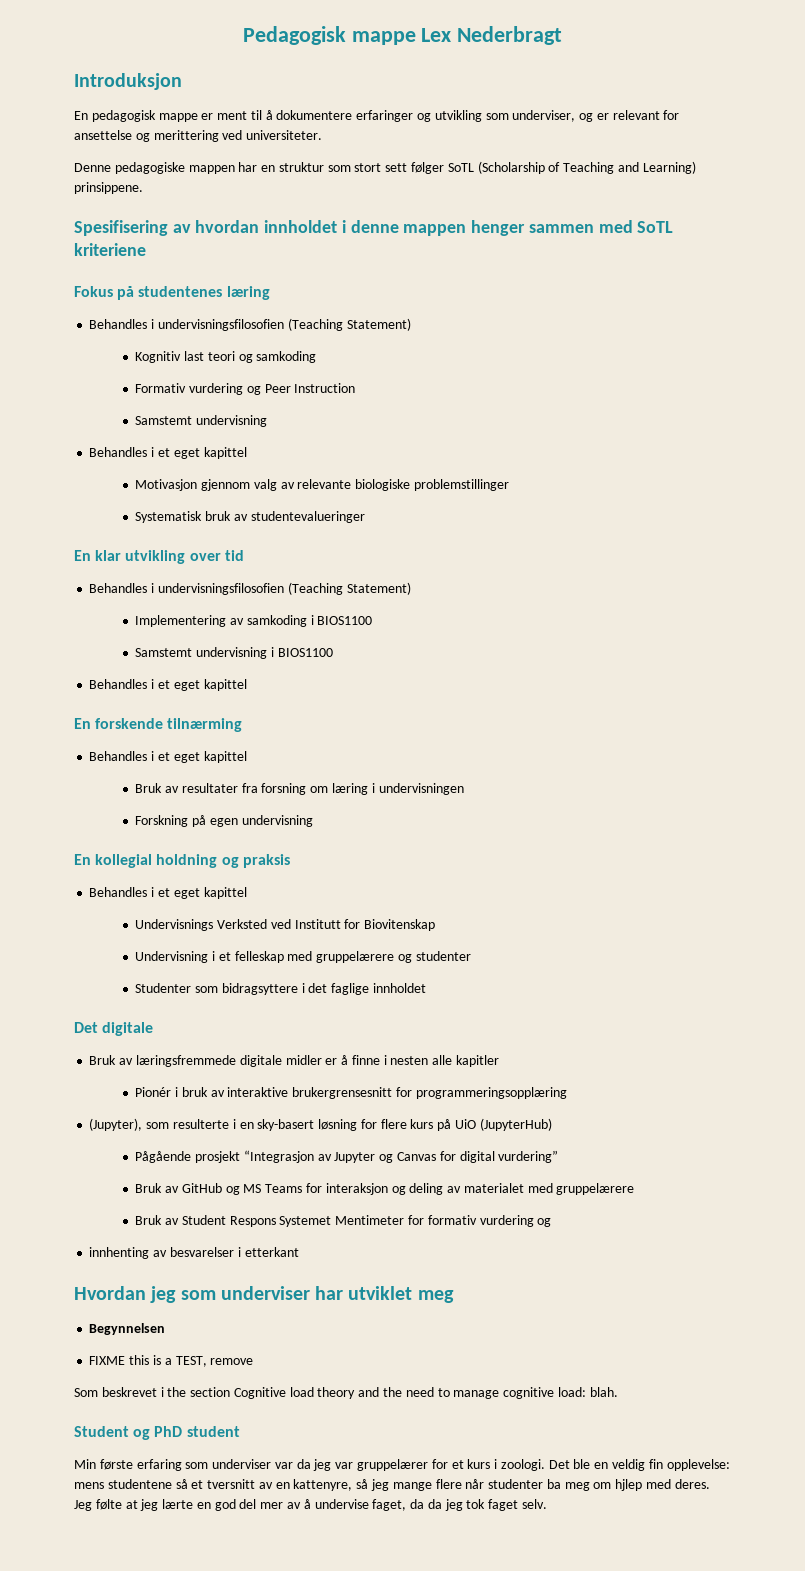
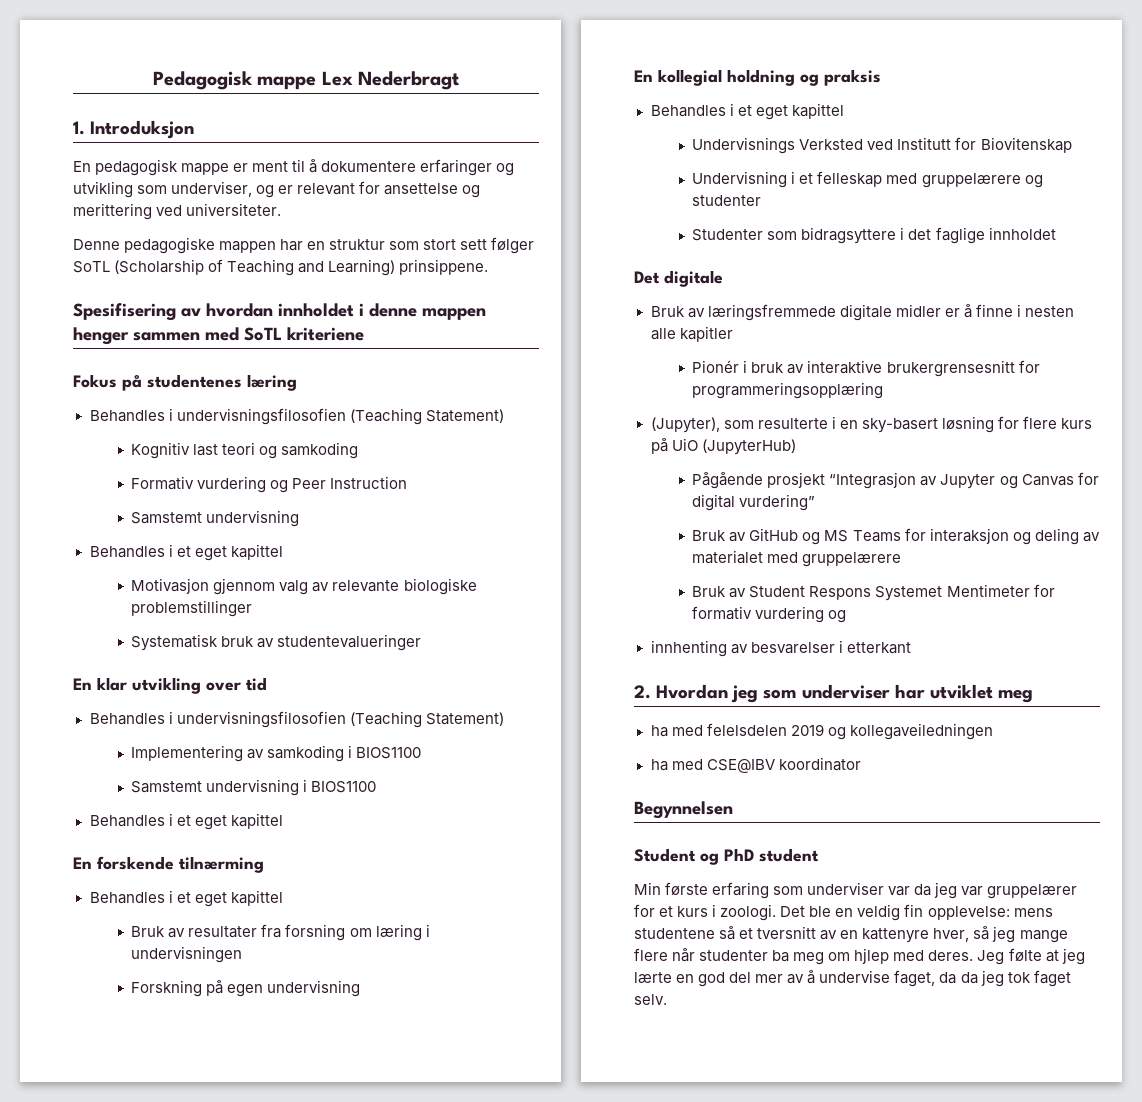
- Introduksjon
+ 1. Introduksjon
- Hvordan jeg som underviser har utviklet meg
+ 2. Hvordan jeg som underviser har utviklet meg
+ ha med felelsdelen 2019 og kollegaveiledningen
+ ha med CSE@IBV koordinator
  Begynnelsen
- FIXME this is a TEST, remove
- Som beskrevet i the section Cognitive load theory and the need to manage cognitive load: blah.
- Det ble en veldig fin opplevelse: mens studentene så et tversnitt av en kattenyre, så jeg mange flere når studenter ba meg om hjlep med deres.
+ Det ble en veldig fin opplevelse: mens studentene så et tversnitt av en kattenyre hver, så jeg mange flere når studenter ba meg om hjlep med deres.

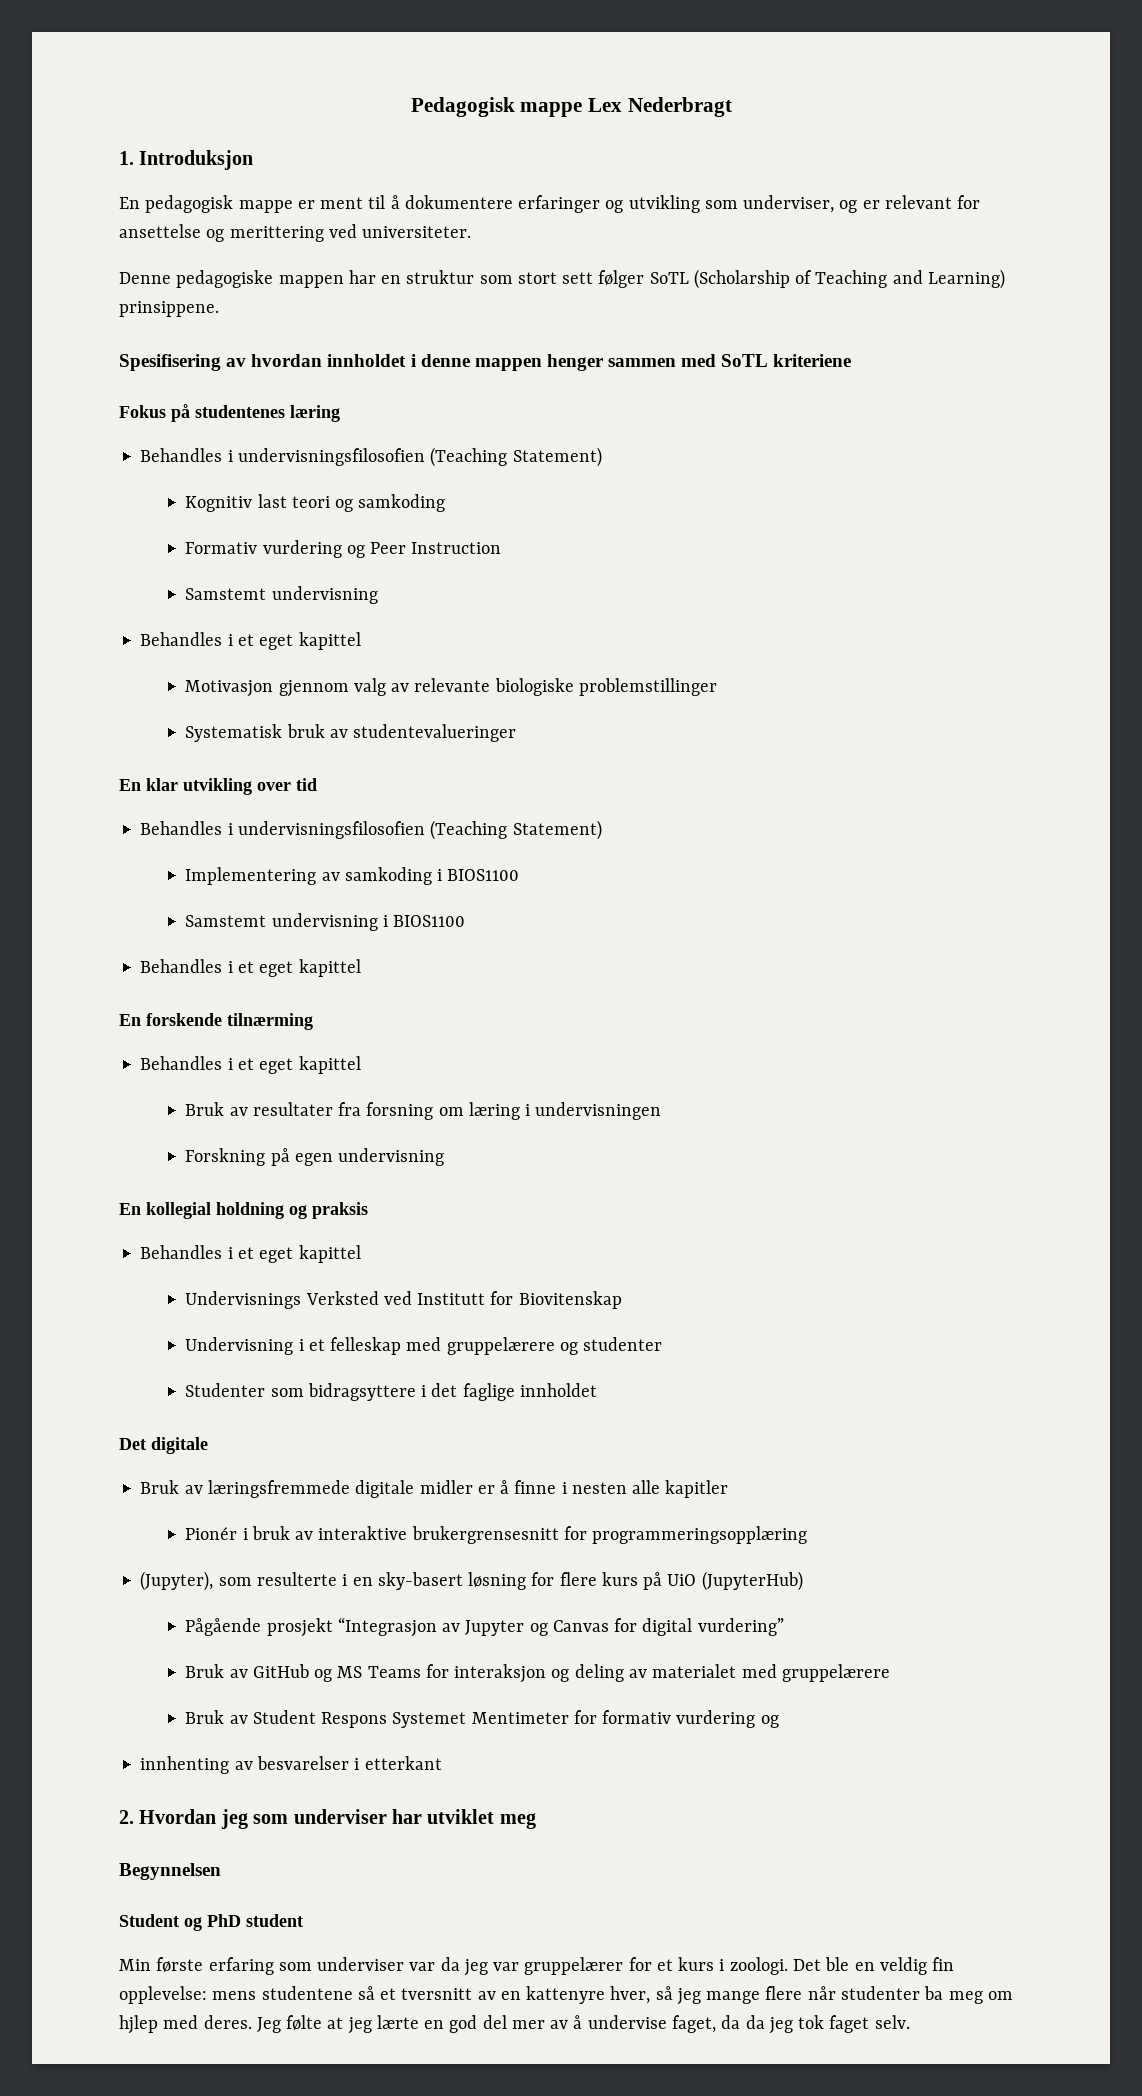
- ha med felelsdelen 2019 og kollegaveiledningen
- ha med CSE@IBV koordinator

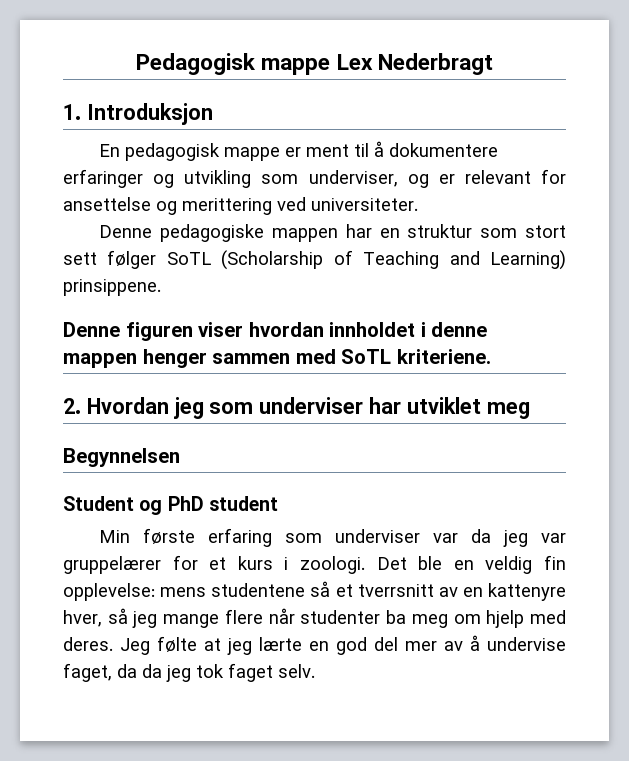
- Spesifisering av hvordan innholdet i denne mappen henger sammen med SoTL kriteriene
- Fokus på studentenes læring
- Behandles i undervisningsfilosofien (Teaching Statement)
- Kognitiv last teori og samkoding
- Formativ vurdering og Peer Instruction
- Samstemt undervisning
- Behandles i et eget kapittel
- Motivasjon gjennom valg av relevante biologiske problemstillinger
- Systematisk bruk av studentevalueringer
- En klar utvikling over tid
- Behandles i undervisningsfilosofien (Teaching Statement)
- Implementering av samkoding i BIOS1100
- Samstemt undervisning i BIOS1100
- Behandles i et eget kapittel
- En forskende tilnærming
- Behandles i et eget kapittel
- Bruk av resultater fra forsning om læring i undervisningen
- Forskning på egen undervisning
- En kollegial holdning og praksis
- Behandles i et eget kapittel
- Undervisnings Verksted ved Institutt for Biovitenskap
- Undervisning i et felleskap med gruppelærere og studenter
- Studenter som bidragsyttere i det faglige innholdet
- Det digitale
- Bruk av læringsfremmede digitale midler er å finne i nesten alle kapitler
- Pionér i bruk av interaktive brukergrensesnitt for programmeringsopplæring
- (Jupyter), som resulterte i en sky-basert løsning for flere kurs på UiO (JupyterHub)
- Pågående prosjekt “Integrasjon av Jupyter og Canvas for digital vurdering”
- Bruk av GitHub og MS Teams for interaksjon og deling av materialet med gruppelærere
- Bruk av Student Respons Systemet Mentimeter for formativ vurdering og
- innhenting av besvarelser i etterkant
+ Denne figuren viser hvordan innholdet i denne mappen henger sammen med SoTL kriteriene.
- Det ble en veldig fin opplevelse: mens studentene så et tversnitt av en kattenyre hver, så jeg mange flere når studenter ba meg om hjlep med deres.
+ Det ble en veldig fin opplevelse: mens studentene så et tverrsnitt av en kattenyre hver, så jeg mange flere når studenter ba meg om hjelp med deres.

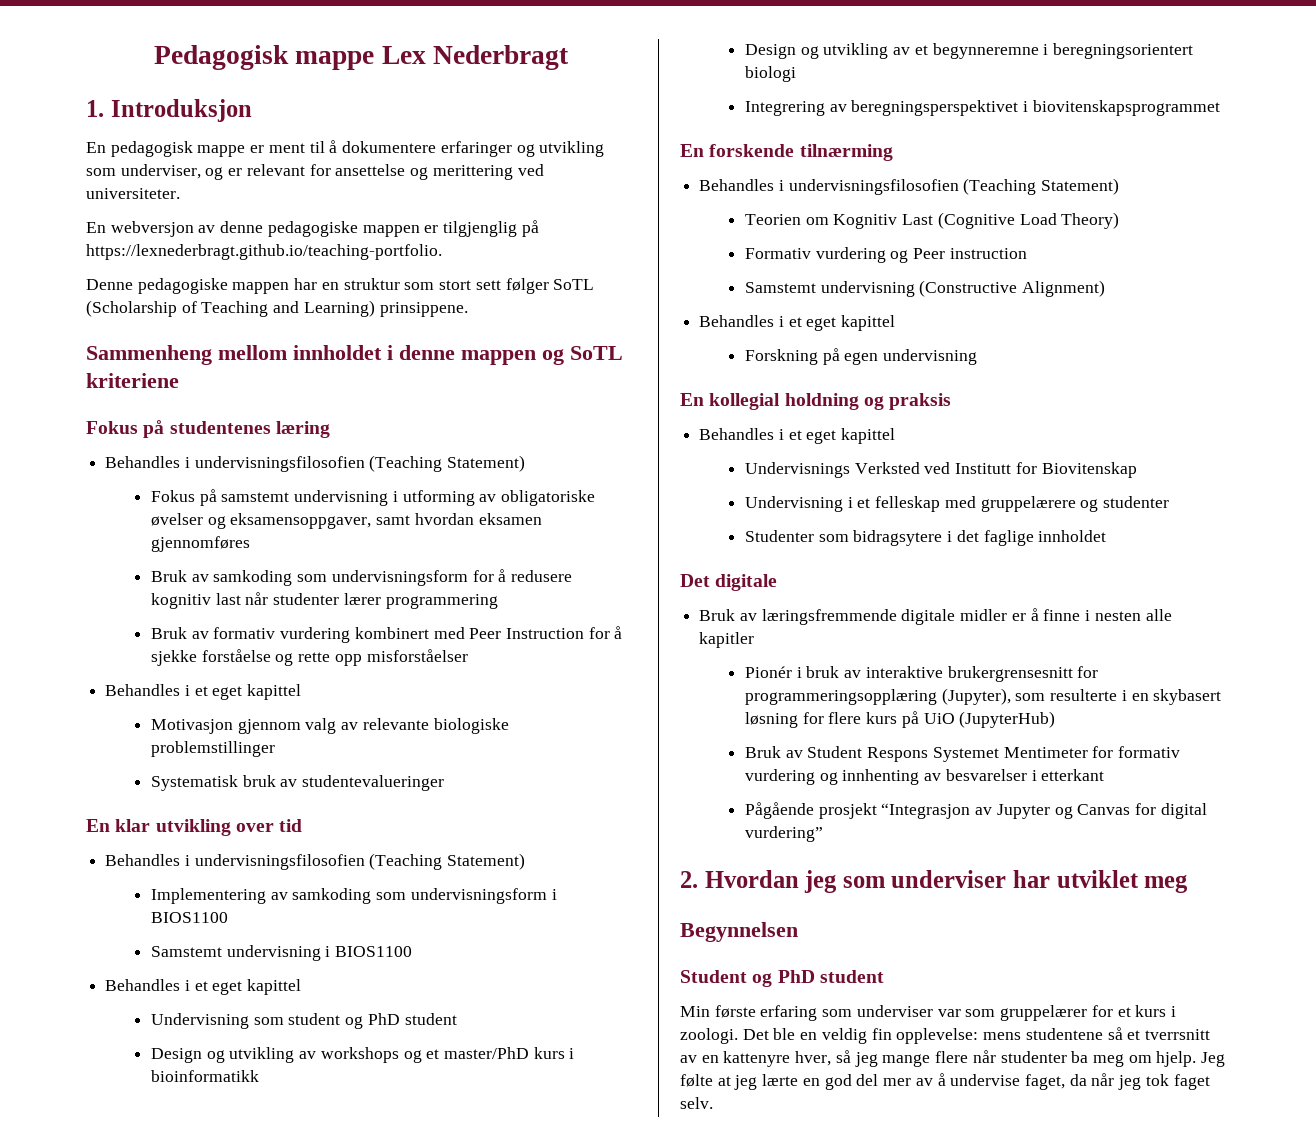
+ En webversjon av denne pedagogiske mappen er tilgjenglig på https://lexnederbragt.github.io/teaching-portfolio.
- Denne figuren viser hvordan innholdet i denne mappen henger sammen med SoTL kriteriene.
+ Sammenheng mellom innholdet i denne mappen og SoTL kriteriene
+ Fokus på studentenes læring
+ Behandles i undervisningsfilosofien (Teaching Statement)
+ Fokus på samstemt undervisning i utforming av obligatoriske øvelser og eksamensoppgaver, samt hvordan eksamen gjennomføres
+ Bruk av samkoding som undervisningsform for å redusere kognitiv last når studenter lærer programmering
+ Bruk av formativ vurdering kombinert med Peer Instruction for å sjekke forståelse og rette opp misforståelser
+ Behandles i et eget kapittel
+ Motivasjon gjennom valg av relevante biologiske problemstillinger
+ Systematisk bruk av studentevalueringer
+ En klar utvikling over tid
+ Behandles i undervisningsfilosofien (Teaching Statement)
+ Implementering av samkoding som undervisningsform i BIOS1100
+ Samstemt undervisning i BIOS1100
+ Behandles i et eget kapittel
+ Undervisning som student og PhD student
+ Design og utvikling av workshops og et master/PhD kurs i bioinformatikk
+ Design og utvikling av et begynneremne i beregningsorientert biologi
+ Integrering av beregningsperspektivet i biovitenskapsprogrammet
+ En forskende tilnærming
+ Behandles i undervisningsfilosofien (Teaching Statement)
+ Teorien om Kognitiv Last (Cognitive Load Theory)
+ Formativ vurdering og Peer instruction
+ Samstemt undervisning (Constructive Alignment)
+ Behandles i et eget kapittel
+ Forskning på egen undervisning
+ En kollegial holdning og praksis
+ Behandles i et eget kapittel
+ Undervisnings Verksted ved Institutt for Biovitenskap
+ Undervisning i et felleskap med gruppelærere og studenter
+ Studenter som bidragsytere i det faglige innholdet
+ Det digitale
+ Bruk av læringsfremmende digitale midler er å finne i nesten alle kapitler
+ Pionér i bruk av interaktive brukergrensesnitt for programmeringsopplæring (Jupyter), som resulterte i en skybasert løsning for flere kurs på UiO (JupyterHub)
+ Bruk av Student Respons Systemet Mentimeter for formativ vurdering og innhenting av besvarelser i etterkant
+ Pågående prosjekt “Integrasjon av Jupyter og Canvas for digital vurdering”
- Min første erfaring som underviser var da jeg var gruppelærer for et kurs i zoologi.
+ Min første erfaring som underviser var som gruppelærer for et kurs i zoologi.
- Det ble en veldig fin opplevelse: mens studentene så et tverrsnitt av en kattenyre hver, så jeg mange flere når studenter ba meg om hjelp med deres.
+ Det ble en veldig fin opplevelse: mens studentene så et tverrsnitt av en kattenyre hver, så jeg mange flere når studenter ba meg om hjelp.
- Jeg følte at jeg lærte en god del mer av å undervise faget, da da jeg tok faget selv.
+ Jeg følte at jeg lærte en god del mer av å undervise faget, da når jeg tok faget selv.

